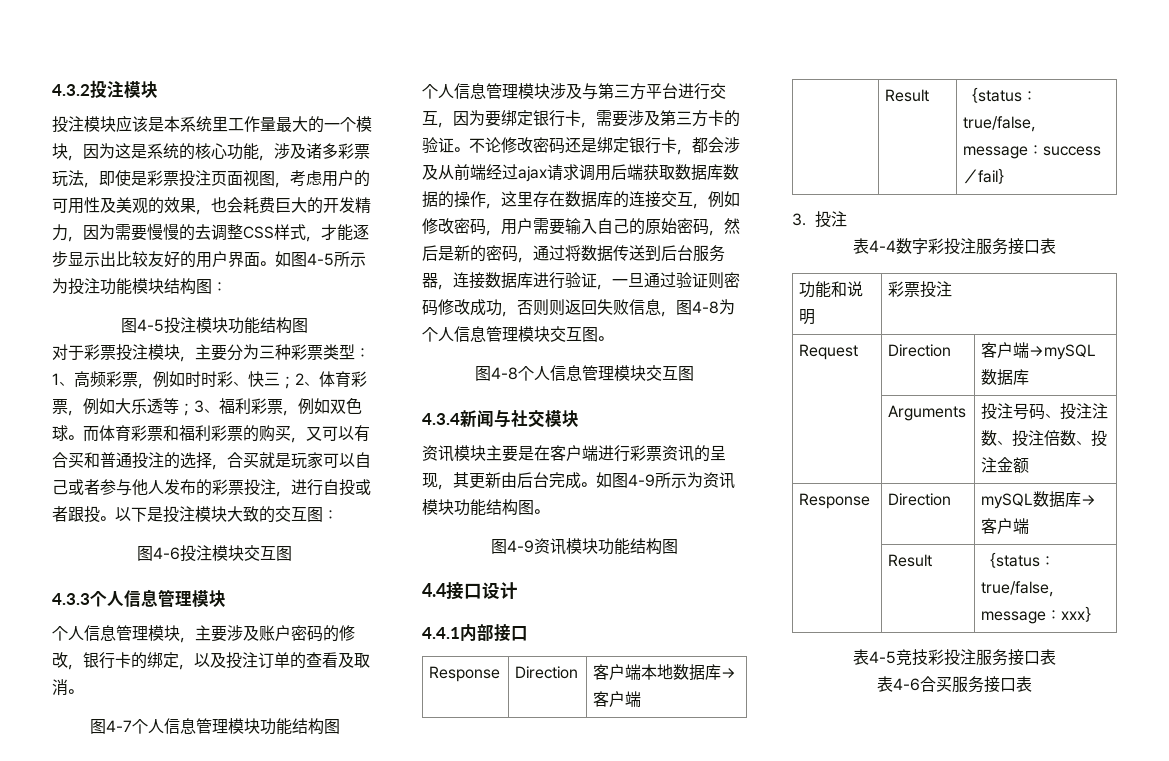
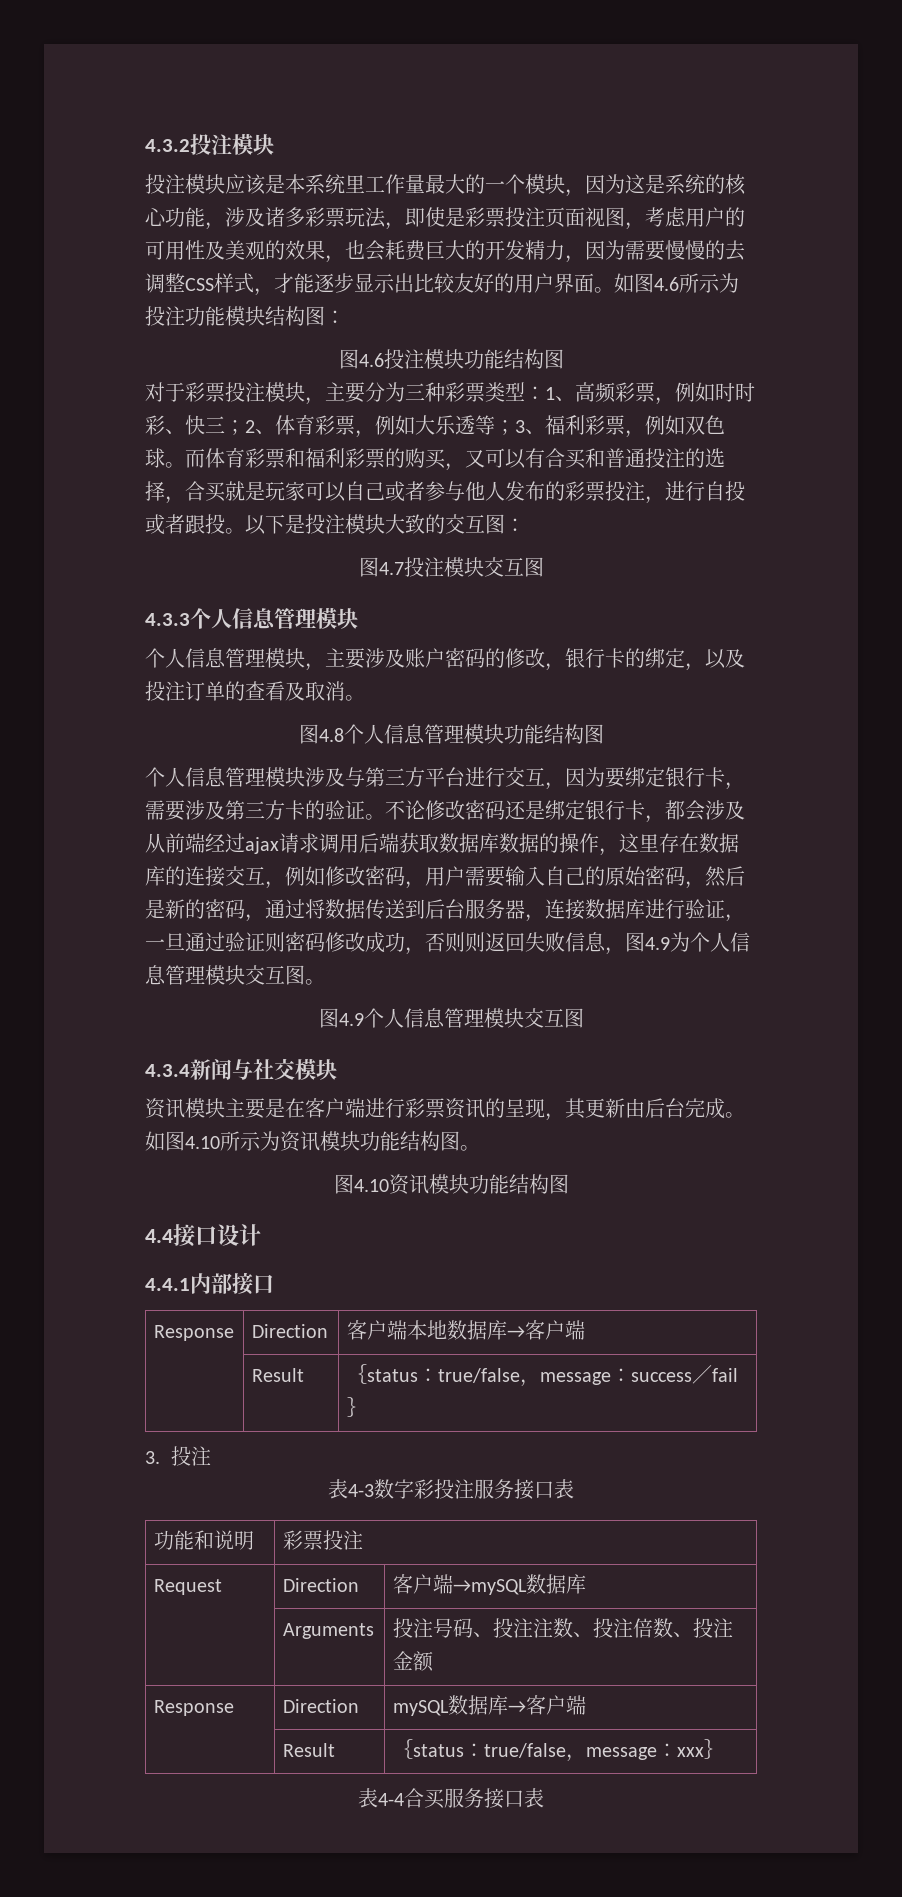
- 如图4-5所示为投注功能模块结构图：
+ 如图4.6所示为投注功能模块结构图：
- 图4-5投注模块功能结构图
+ 图4.6投注模块功能结构图
- 图4-6投注模块交互图
+ 图4.7投注模块交互图
- 图4-7个人信息管理模块功能结构图
+ 图4.8个人信息管理模块功能结构图
- 不论修改密码还是绑定银行卡，都会涉及从前端经过ajax请求调用后端获取数据库数据的操作，这里存在数据库的连接交互，例如修改密码，用户需要输入自己的原始密码，然后是新的密码，通过将数据传送到后台服务器，连接数据库进行验证，一旦通过验证则密码修改成功，否则则返回失败信息，图4-8为个人信息管理模块交互图。
+ 不论修改密码还是绑定银行卡，都会涉及从前端经过ajax请求调用后端获取数据库数据的操作，这里存在数据库的连接交互，例如修改密码，用户需要输入自己的原始密码，然后是新的密码，通过将数据传送到后台服务器，连接数据库进行验证，一旦通过验证则密码修改成功，否则则返回失败信息，图4.9为个人信息管理模块交互图。
- 图4-8个人信息管理模块交互图
+ 图4.9个人信息管理模块交互图
- 如图4-9所示为资讯模块功能结构图。
+ 如图4.10所示为资讯模块功能结构图。
- 图4-9资讯模块功能结构图
+ 图4.10资讯模块功能结构图
- 表4-4数字彩投注服务接口表
+ 表4-3数字彩投注服务接口表
- 表4-5竞技彩投注服务接口表
- 表4-6合买服务接口表
+ 表4-4合买服务接口表

